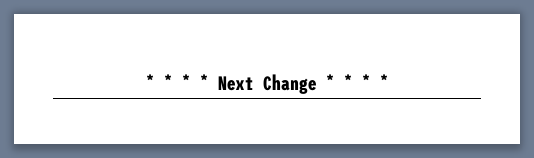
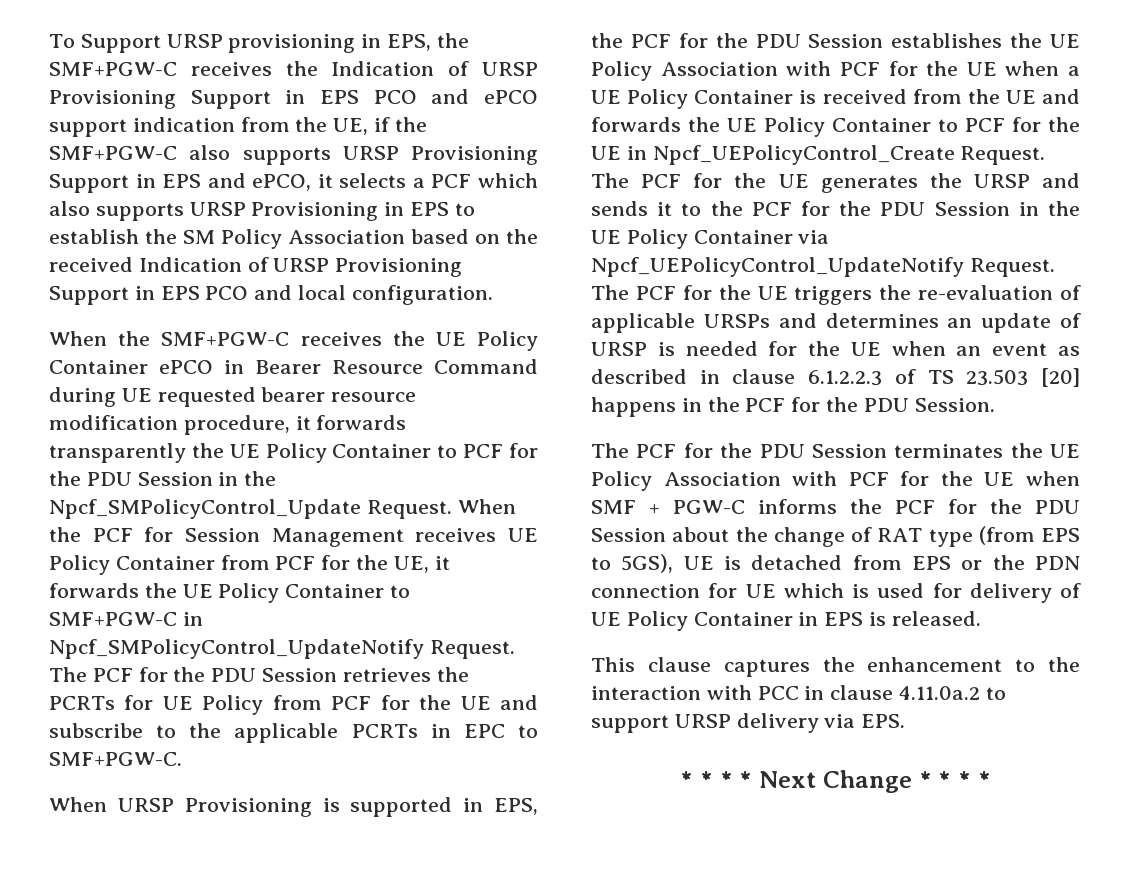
+ To Support URSP provisioning in EPS, the SMF+PGW-C receives the Indication of URSP Provisioning Support in EPS PCO and ePCO support indication from the UE, if the SMF+PGW-C also supports URSP Provisioning Support in EPS and ePCO, it selects a PCF which also supports URSP Provisioning in EPS to establish the SM Policy Association based on the received Indication of URSP Provisioning Support in EPS PCO and local configuration.
+ When the SMF+PGW-C receives the UE Policy Container ePCO in Bearer Resource Command during UE requested bearer resource modification procedure, it forwards transparently the UE Policy Container to PCF for the PDU Session in the Npcf_SMPolicyControl_Update Request. When the PCF for Session Management receives UE Policy Container from PCF for the UE, it forwards the UE Policy Container to SMF+PGW-C in Npcf_SMPolicyControl_UpdateNotify Request. The PCF for the PDU Session retrieves the PCRTs for UE Policy from PCF for the UE and subscribe to the applicable PCRTs in EPC to SMF+PGW-C.
+ When URSP Provisioning is supported in EPS, the PCF for the PDU Session establishes the UE Policy Association with PCF for the UE when a UE Policy Container is received from the UE and forwards the UE Policy Container to PCF for the UE in Npcf_UEPolicyControl_Create Request. The PCF for the UE generates the URSP and sends it to the PCF for the PDU Session in the UE Policy Container via Npcf_UEPolicyControl_UpdateNotify Request. The PCF for the UE triggers the re-evaluation of applicable URSPs and determines an update of URSP is needed for the UE when an event as described in clause 6.1.2.2.3 of TS 23.503 [20] happens in the PCF for the PDU Session.
+ The PCF for the PDU Session terminates the UE Policy Association with PCF for the UE when SMF + PGW-C informs the PCF for the PDU Session about the change of RAT type (from EPS to 5GS), UE is detached from EPS or the PDN connection for UE which is used for delivery of UE Policy Container in EPS is released.
+ This clause captures the enhancement to the interaction with PCC in clause 4.11.0a.2 to support URSP delivery via EPS.

